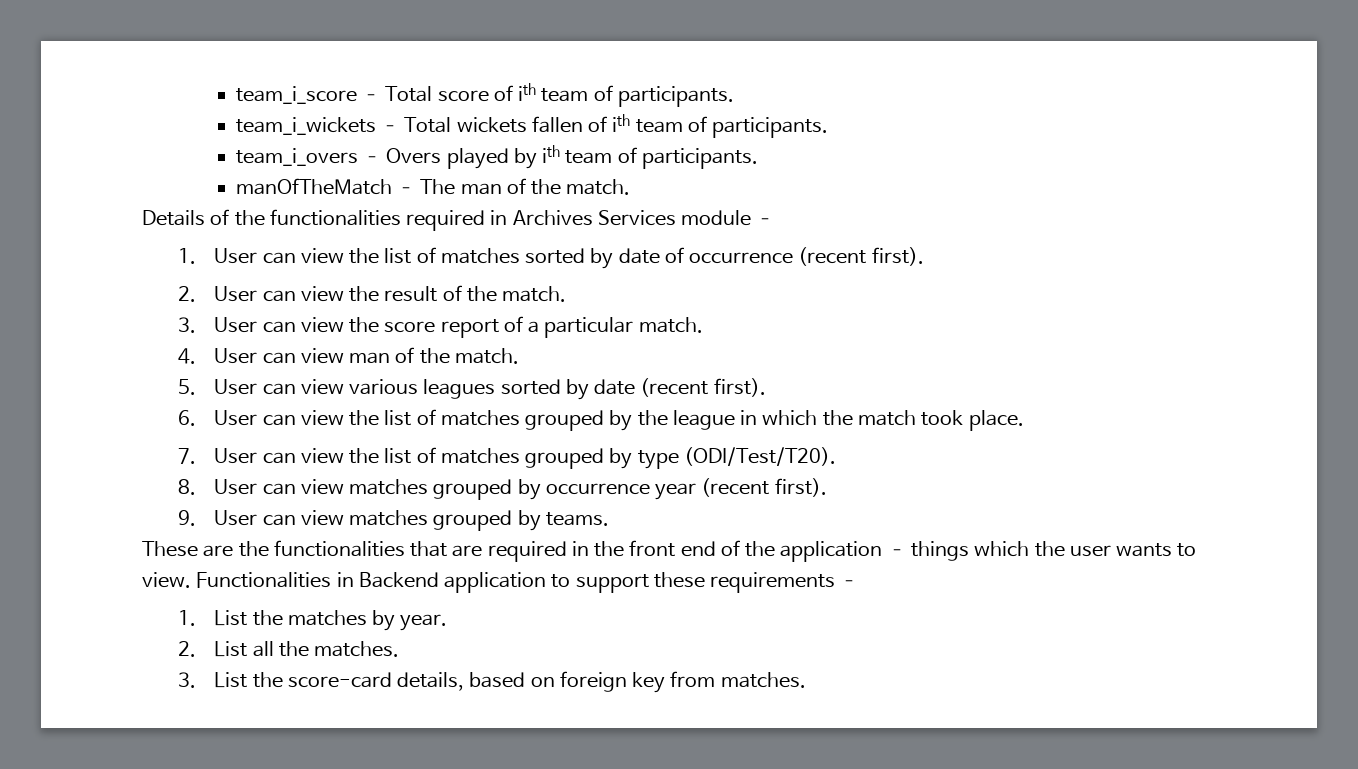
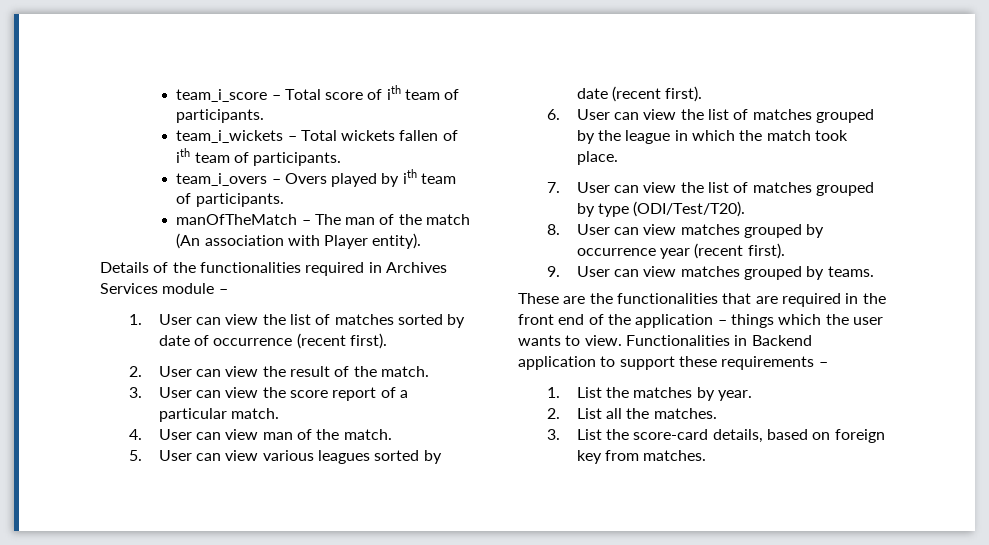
- manOfTheMatch – The man of the match.
+ manOfTheMatch – The man of the match (An association with Player entity).

